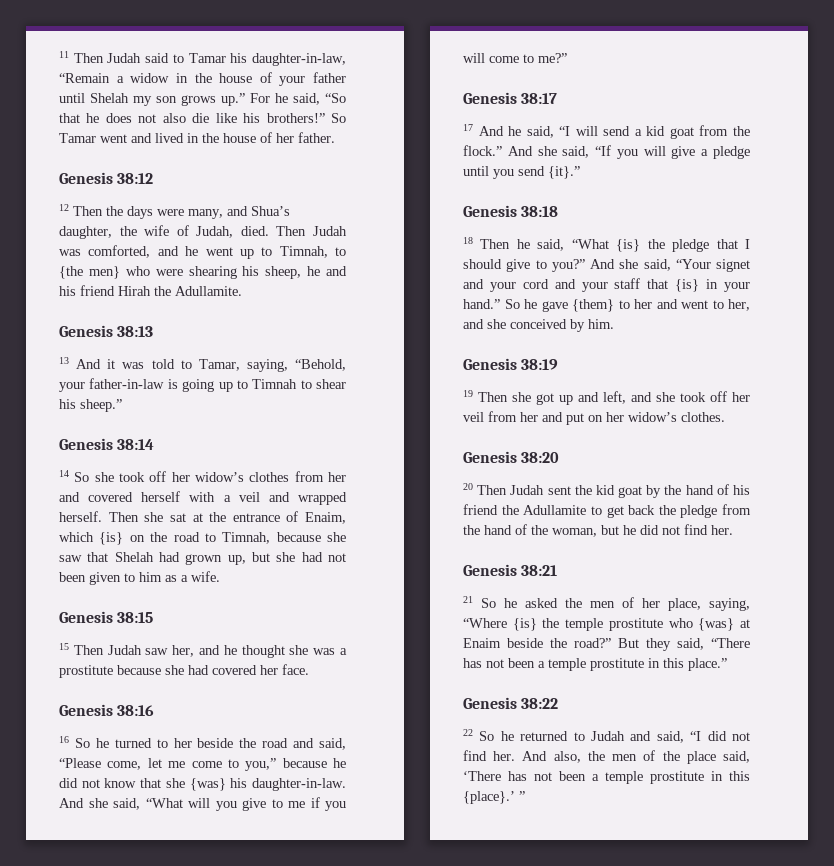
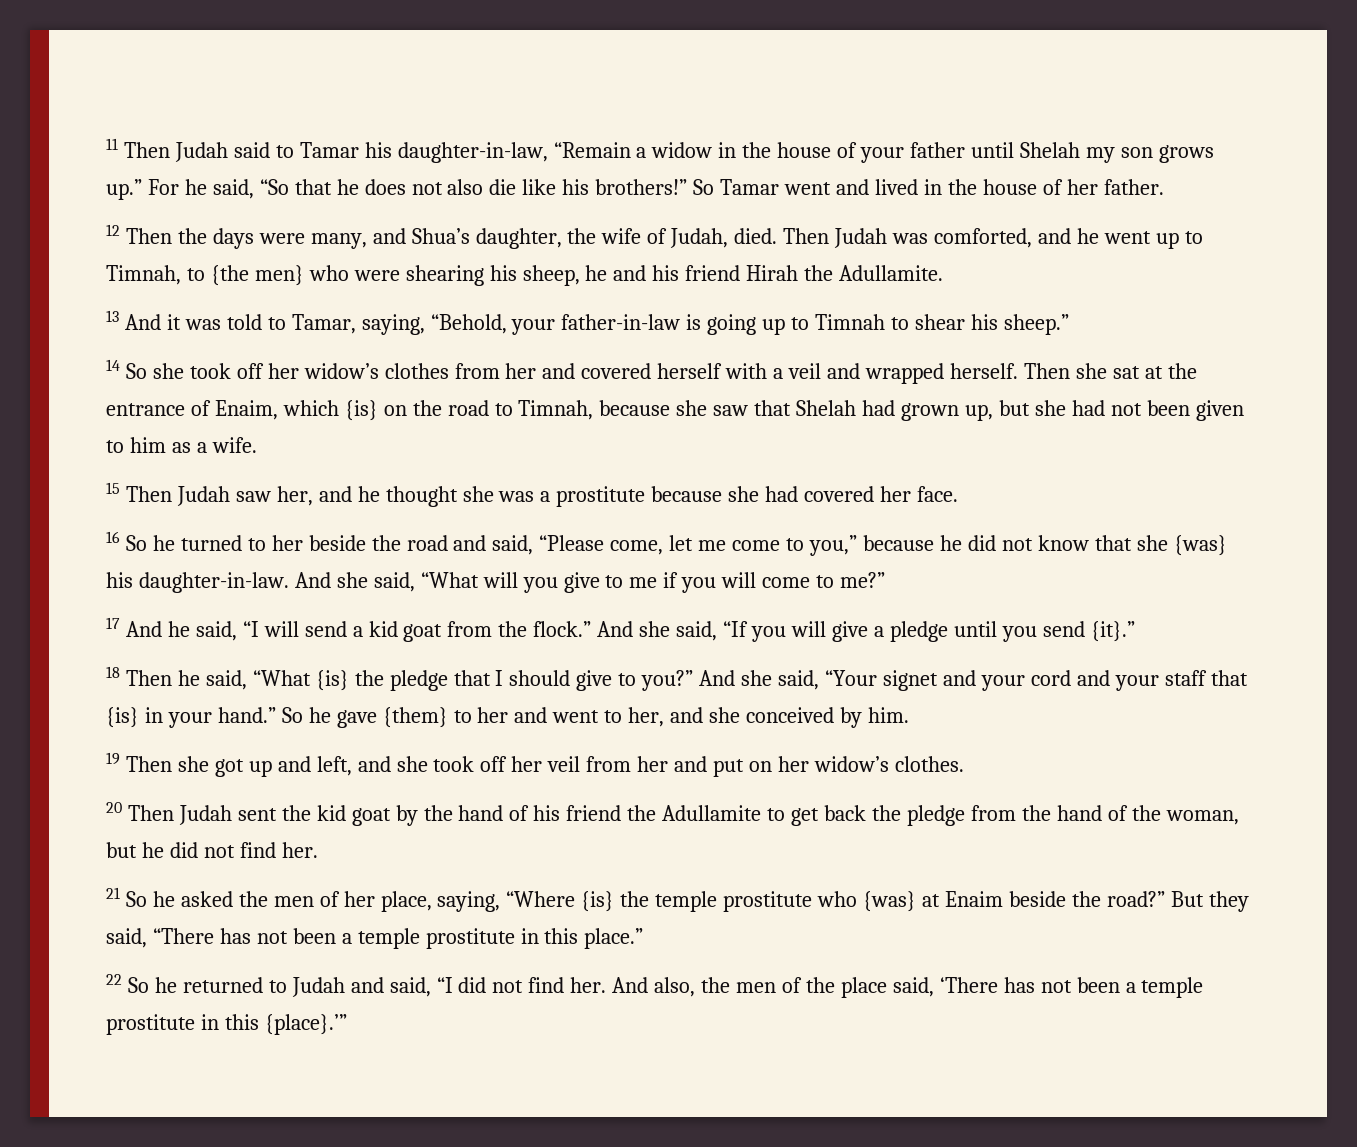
- Genesis 38:12
- Genesis 38:13
- Genesis 38:14
- Genesis 38:15
- Genesis 38:16
- Genesis 38:17
- Genesis 38:18
- Genesis 38:19
- Genesis 38:20
- Genesis 38:21
- Genesis 38:22
- And also, the men of the place said, ‘There has not been a temple prostitute in this {place}.’ ”
+ And also, the men of the place said, ‘There has not been a temple prostitute in this {place}.’”

